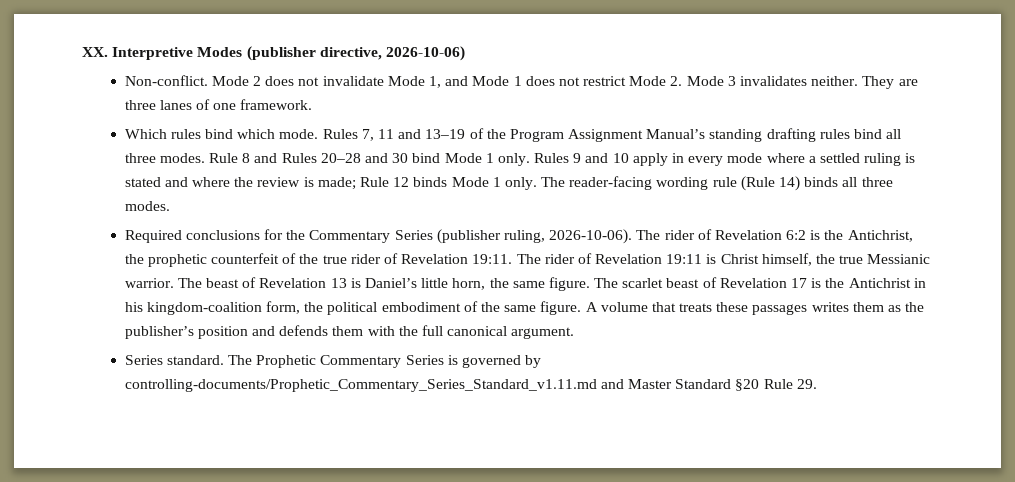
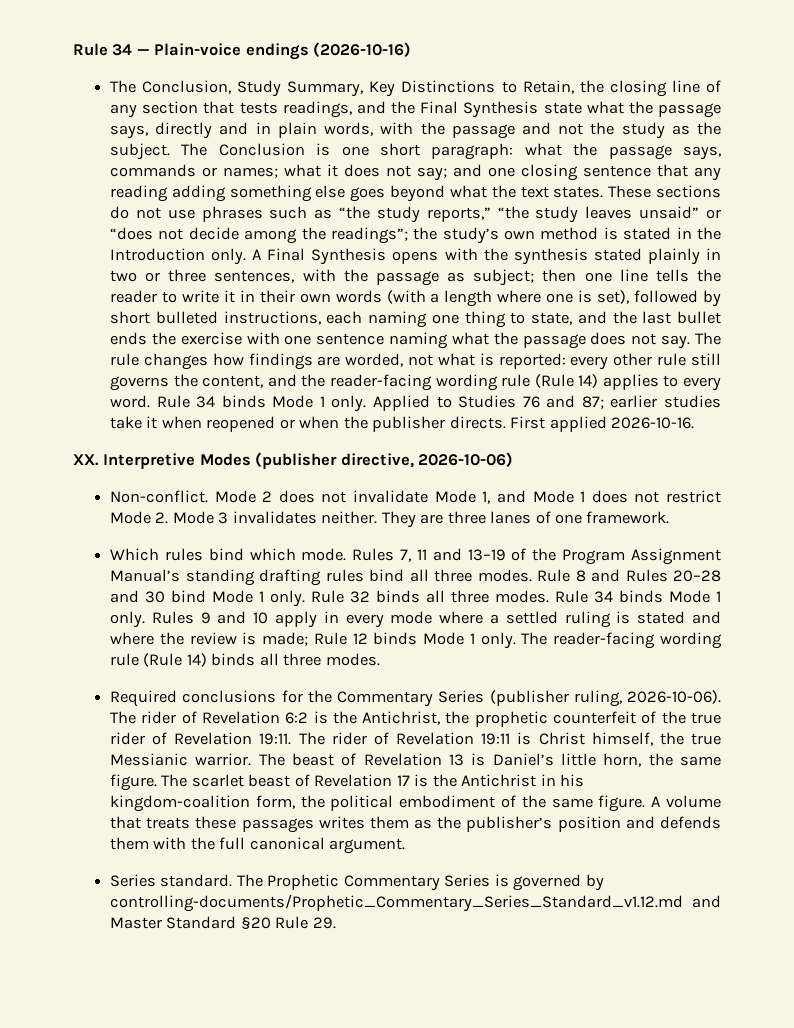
+ Rule 34 — Plain-voice endings (2026-10-16)
+ The Conclusion, Study Summary, Key Distinctions to Retain, the closing line of any section that tests readings, and the Final Synthesis state what the passage says, directly and in plain words, with the passage and not the study as the subject. The Conclusion is one short paragraph: what the passage says, commands or names; what it does not say; and one closing sentence that any reading adding something else goes beyond what the text states. These sections do not use phrases such as “the study reports,” “the study leaves unsaid” or “does not decide among the readings”; the study’s own method is stated in the Introduction only. A Final Synthesis opens with the synthesis stated plainly in two or three sentences, with the passage as subject; then one line tells the reader to write it in their own words (with a length where one is set), followed by short bulleted instructions, each naming one thing to state, and the last bullet ends the exercise with one sentence naming what the passage does not say. The rule changes how findings are worded, not what is reported: every other rule still governs the content, and the reader-facing wording rule (Rule 14) applies to every word. Rule 34 binds Mode 1 only. Applied to Studies 76 and 87; earlier studies take it when reopened or when the publisher directs. First applied 2026-10-16.
+ Rule 32 binds all three modes. Rule 34 binds Mode 1 only.
- The Prophetic Commentary Series is governed by controlling-documents/Prophetic_Commentary_Series_Standard_v1.11.md and Master Standard §20 Rule 29.
+ The Prophetic Commentary Series is governed by controlling-documents/Prophetic_Commentary_Series_Standard_v1.12.md and Master Standard §20 Rule 29.

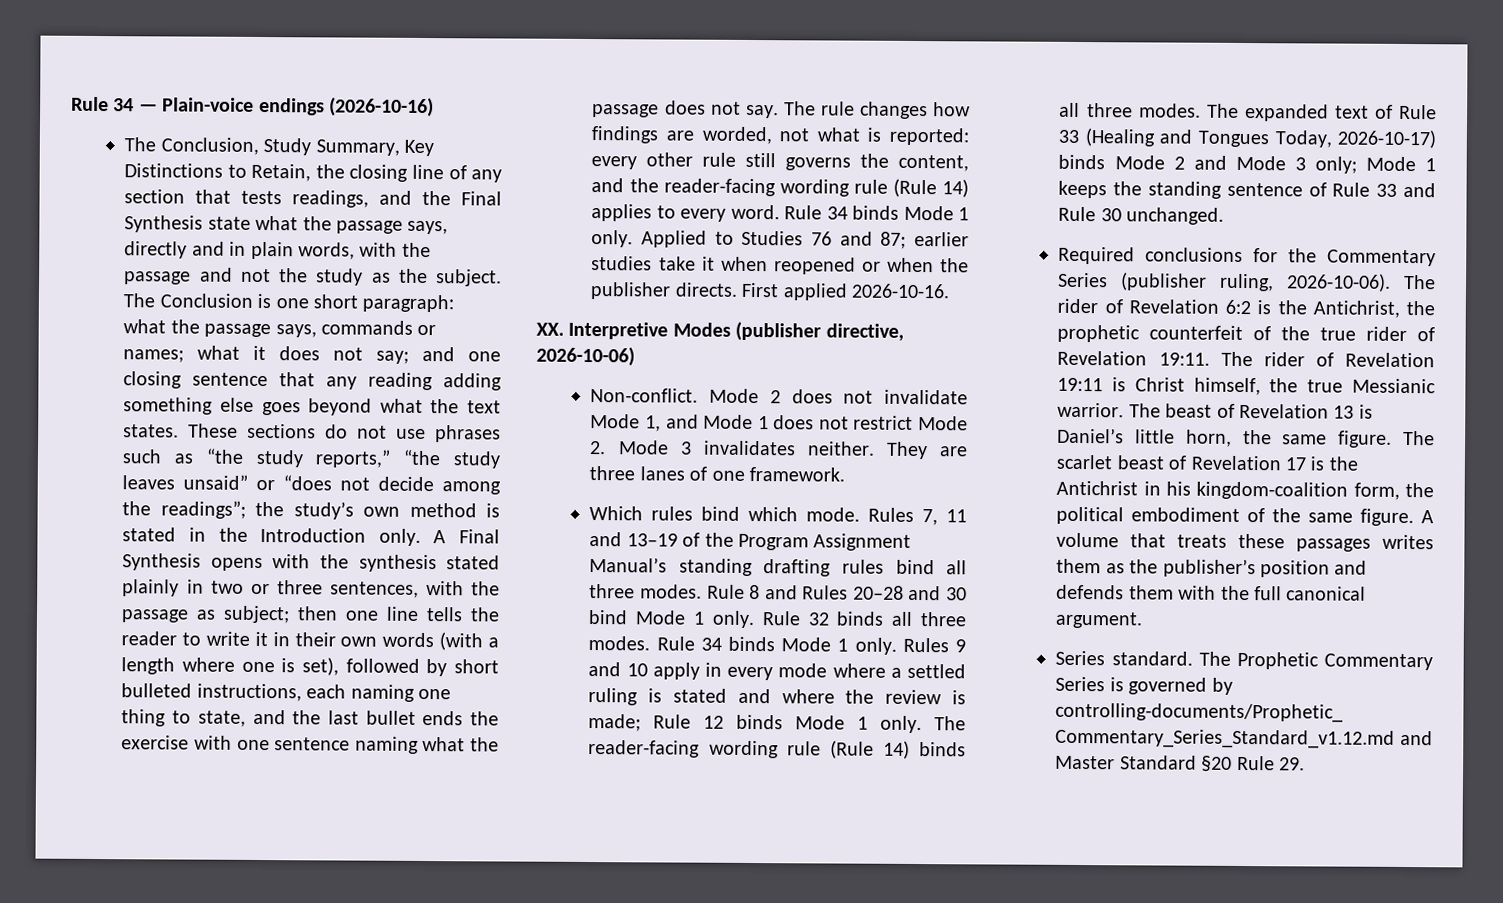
+ The expanded text of Rule 33 (Healing and Tongues Today, 2026-10-17) binds Mode 2 and Mode 3 only; Mode 1 keeps the standing sentence of Rule 33 and Rule 30 unchanged.

